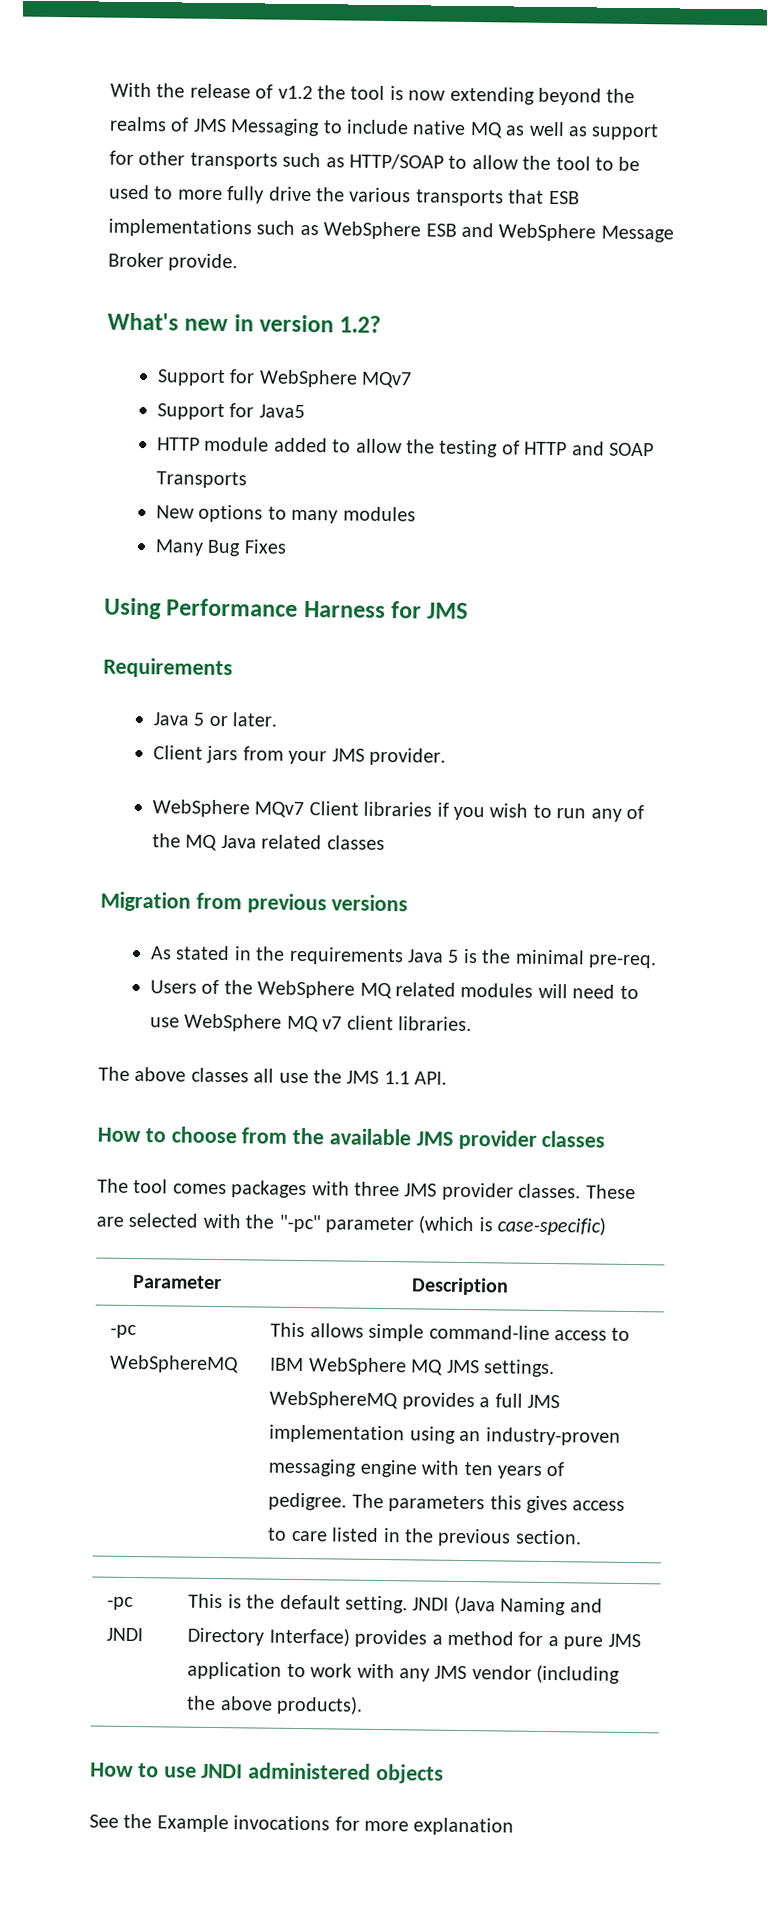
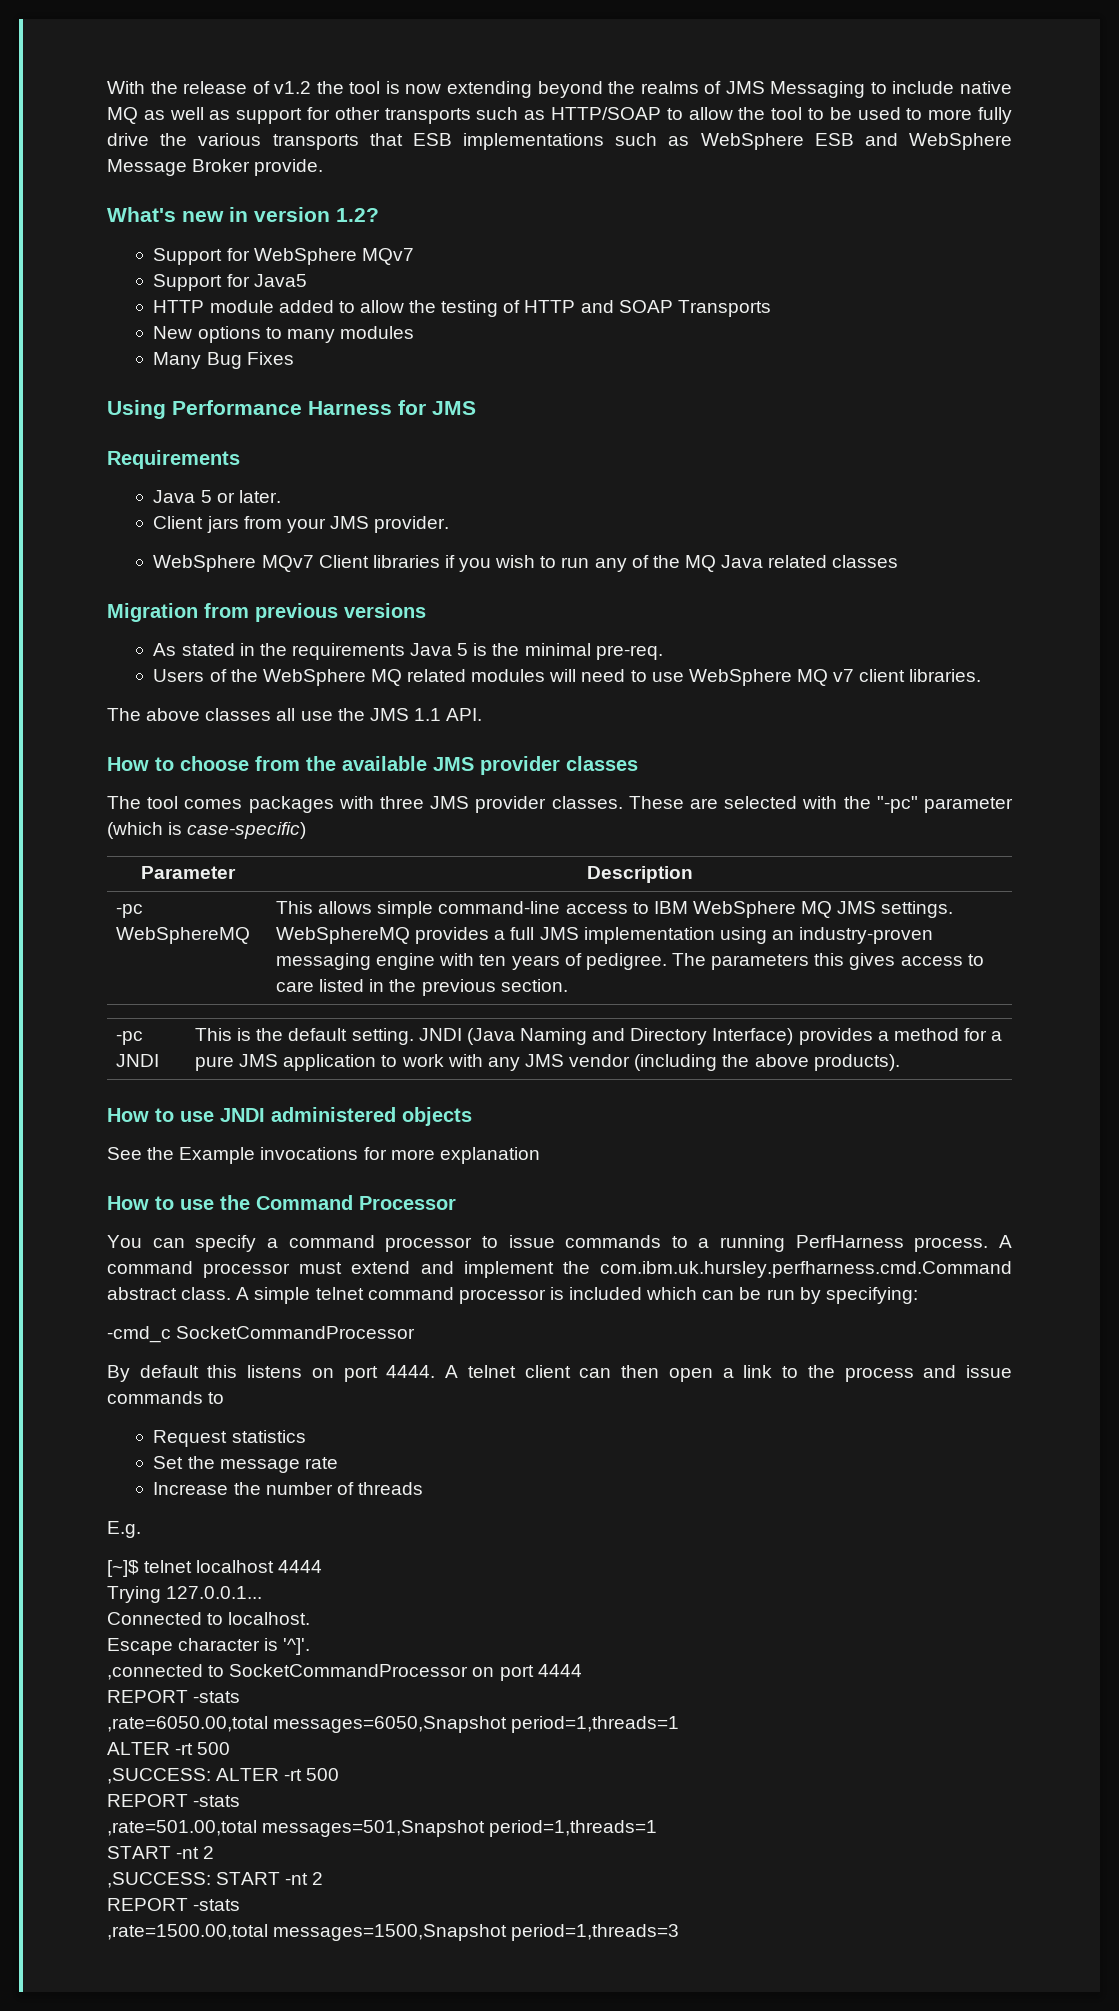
+ How to use the Command Processor
+ You can specify a command processor to issue commands to a running PerfHarness process. A command processor must extend and implement the com.ibm.uk.hursley.perfharness.cmd.Command abstract class. A simple telnet command processor is included which can be run by specifying:
+ -cmd_c SocketCommandProcessor
+ By default this listens on port 4444. A telnet client can then open a link to the process and issue commands to
+ Request statistics
+ Set the message rate
+ Increase the number of threads
+ E.g.
+ [~]$ telnet localhost 4444
+ Trying 127.0.0.1...
+ Connected to localhost.
+ Escape character is '^]'.
+ ,connected to SocketCommandProcessor on port 4444
+ REPORT -stats
+ ,rate=6050.00,total messages=6050,Snapshot period=1,threads=1
+ ALTER -rt 500
+ ,SUCCESS: ALTER -rt 500
+ REPORT -stats
+ ,rate=501.00,total messages=501,Snapshot period=1,threads=1
+ START -nt 2
+ ,SUCCESS: START -nt 2
+ REPORT -stats
+ ,rate=1500.00,total messages=1500,Snapshot period=1,threads=3

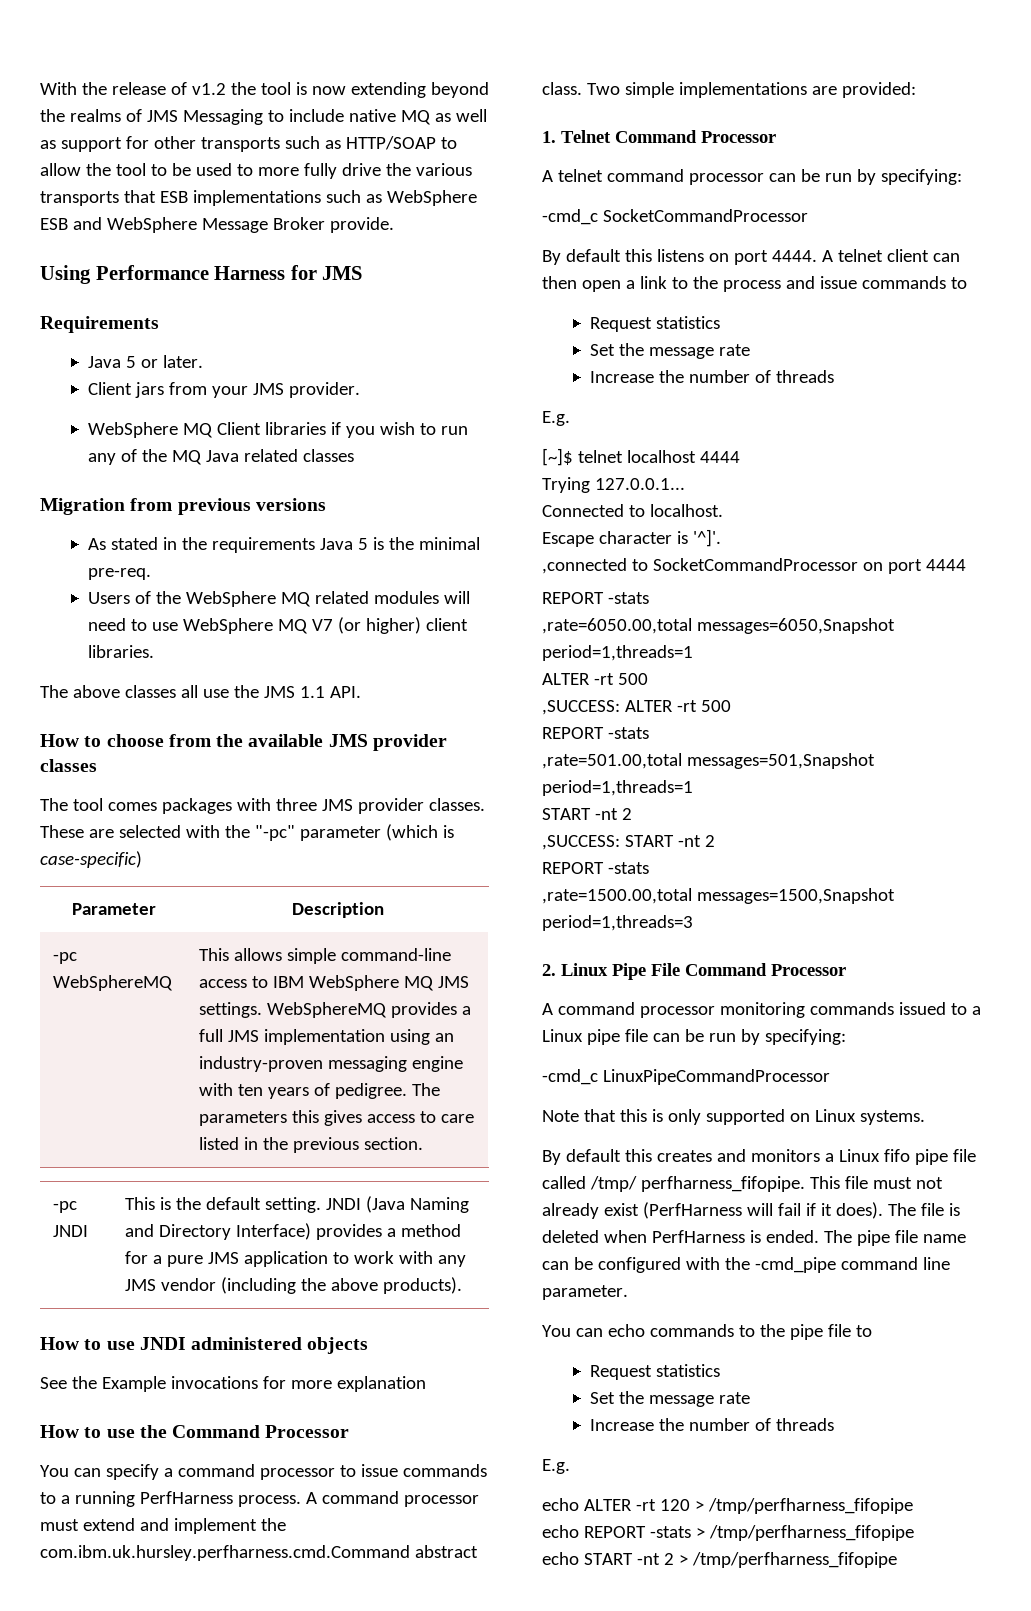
- What's new in version 1.2?
- Support for WebSphere MQv7
- Support for Java5
- HTTP module added to allow the testing of HTTP and SOAP Transports
- New options to many modules
- Many Bug Fixes
- WebSphere MQv7 Client libraries if you wish to run any of the MQ Java related classes
+ WebSphere MQ Client libraries if you wish to run any of the MQ Java related classes
- Users of the WebSphere MQ related modules will need to use WebSphere MQ v7 client libraries.
+ Users of the WebSphere MQ related modules will need to use WebSphere MQ V7 (or higher) client libraries.
- A simple telnet command processor is included which can be run by specifying:
+ Two simple implementations are provided:
+ 1. Telnet Command Processor
+ A telnet command processor can be run by specifying:
+ 2. Linux Pipe File Command Processor
+ A command processor monitoring commands issued to a Linux pipe file can be run by specifying:
+ -cmd_c LinuxPipeCommandProcessor
+ Note that this is only supported on Linux systems.
+ By default this creates and monitors a Linux fifo pipe file called /tmp/ perfharness_fifopipe. This file must not already exist (PerfHarness will fail if it does). The file is deleted when PerfHarness is ended. The pipe file name can be configured with the -cmd_pipe command line parameter.
+ You can echo commands to the pipe file to
+ Request statistics
+ Set the message rate
+ Increase the number of threads
+ E.g.
+ echo ALTER -rt 120 > /tmp/perfharness_fifopipe
+ echo REPORT -stats > /tmp/perfharness_fifopipe
+ echo START -nt 2 > /tmp/perfharness_fifopipe

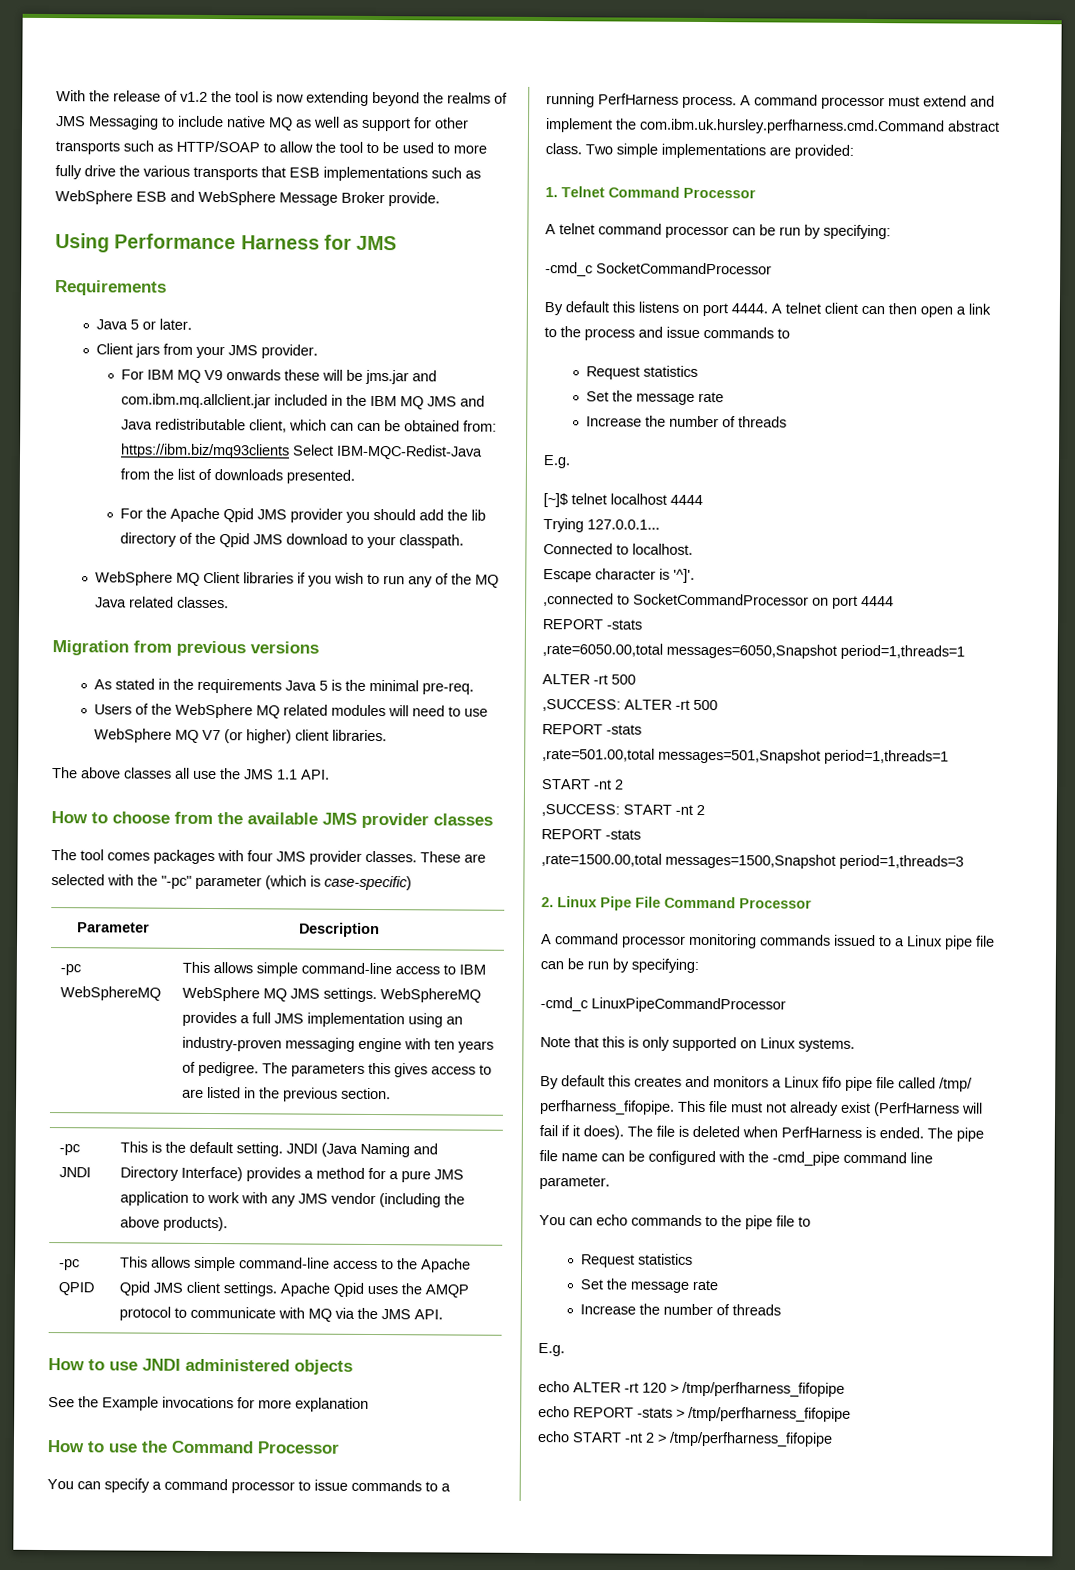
+ For IBM MQ V9 onwards these will be jms.jar and com.ibm.mq.allclient.jar included in the IBM MQ JMS and Java redistributable client, which can can be obtained from: https://ibm.biz/mq93clients Select IBM-MQC-Redist-Java from the list of downloads presented.
+ For the Apache Qpid JMS provider you should add the lib directory of the Qpid JMS download to your classpath.
- WebSphere MQ Client libraries if you wish to run any of the MQ Java related classes
+ WebSphere MQ Client libraries if you wish to run any of the MQ Java related classes.
- The tool comes packages with three JMS provider classes.
+ The tool comes packages with four JMS provider classes.
- The parameters this gives access to care listed in the previous section.
+ The parameters this gives access to are listed in the previous section.
+ -pc QPID | This allows simple command-line access to the Apache Qpid JMS client settings. Apache Qpid uses the AMQP protocol to communicate with MQ via the JMS API.

